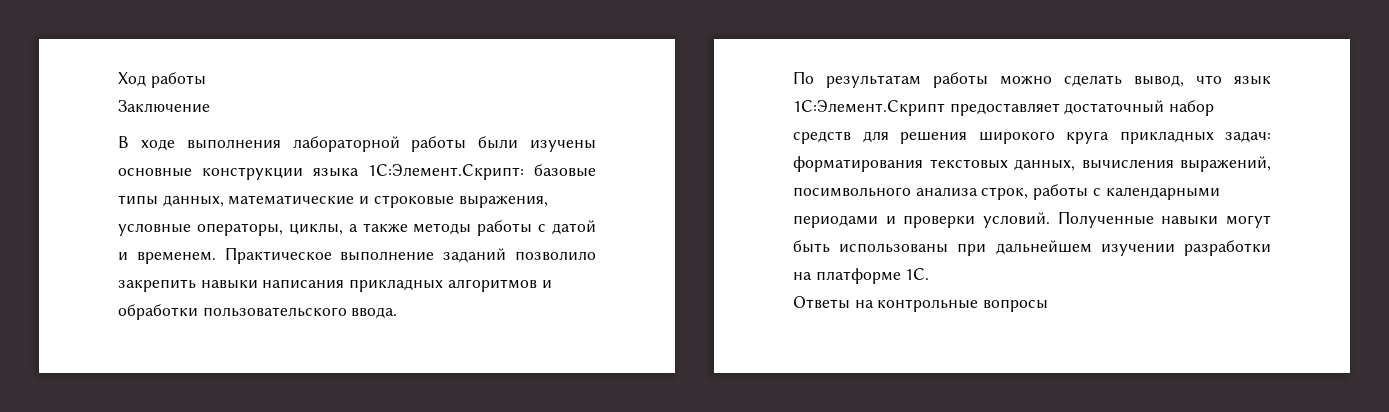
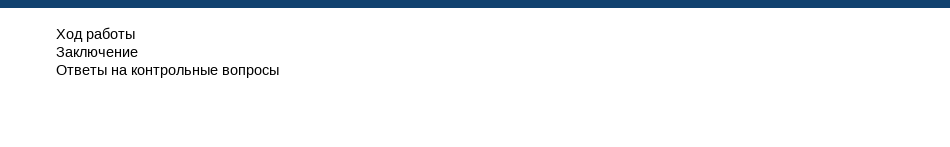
- В ходе выполнения лабораторной работы были изучены основные конструкции языка 1С:Элемент.Скрипт: базовые типы данных, математические и строковые выражения, условные операторы, циклы, а также методы работы с датой и временем. Практическое выполнение заданий позволило закрепить навыки написания прикладных алгоритмов и обработки пользовательского ввода.
- По результатам работы можно сделать вывод, что язык 1С:Элемент.Скрипт предоставляет достаточный набор средств для решения широкого круга прикладных задач: форматирования текстовых данных, вычисления выражений, посимвольного анализа строк, работы с календарными периодами и проверки условий. Полученные навыки могут быть использованы при дальнейшем изучении разработки на платформе 1С.

